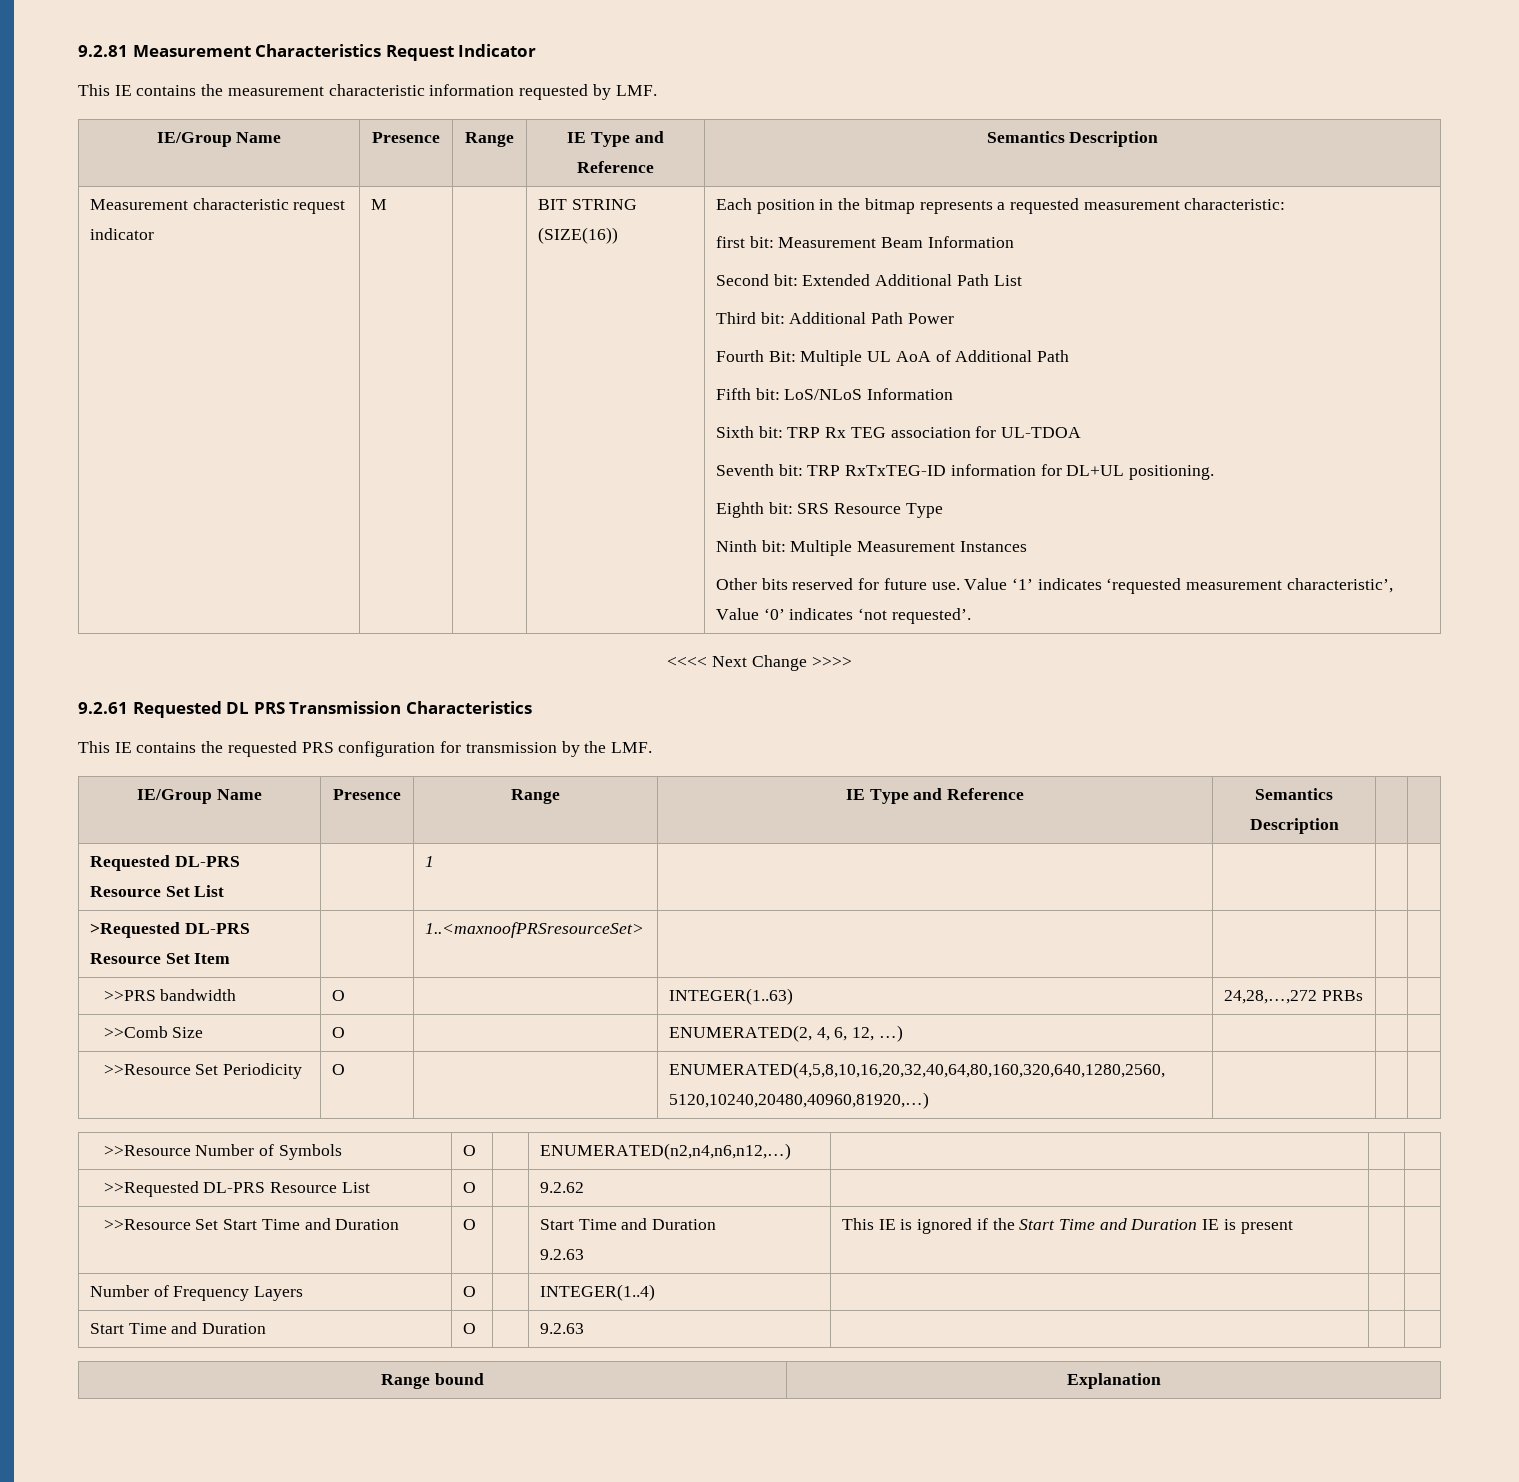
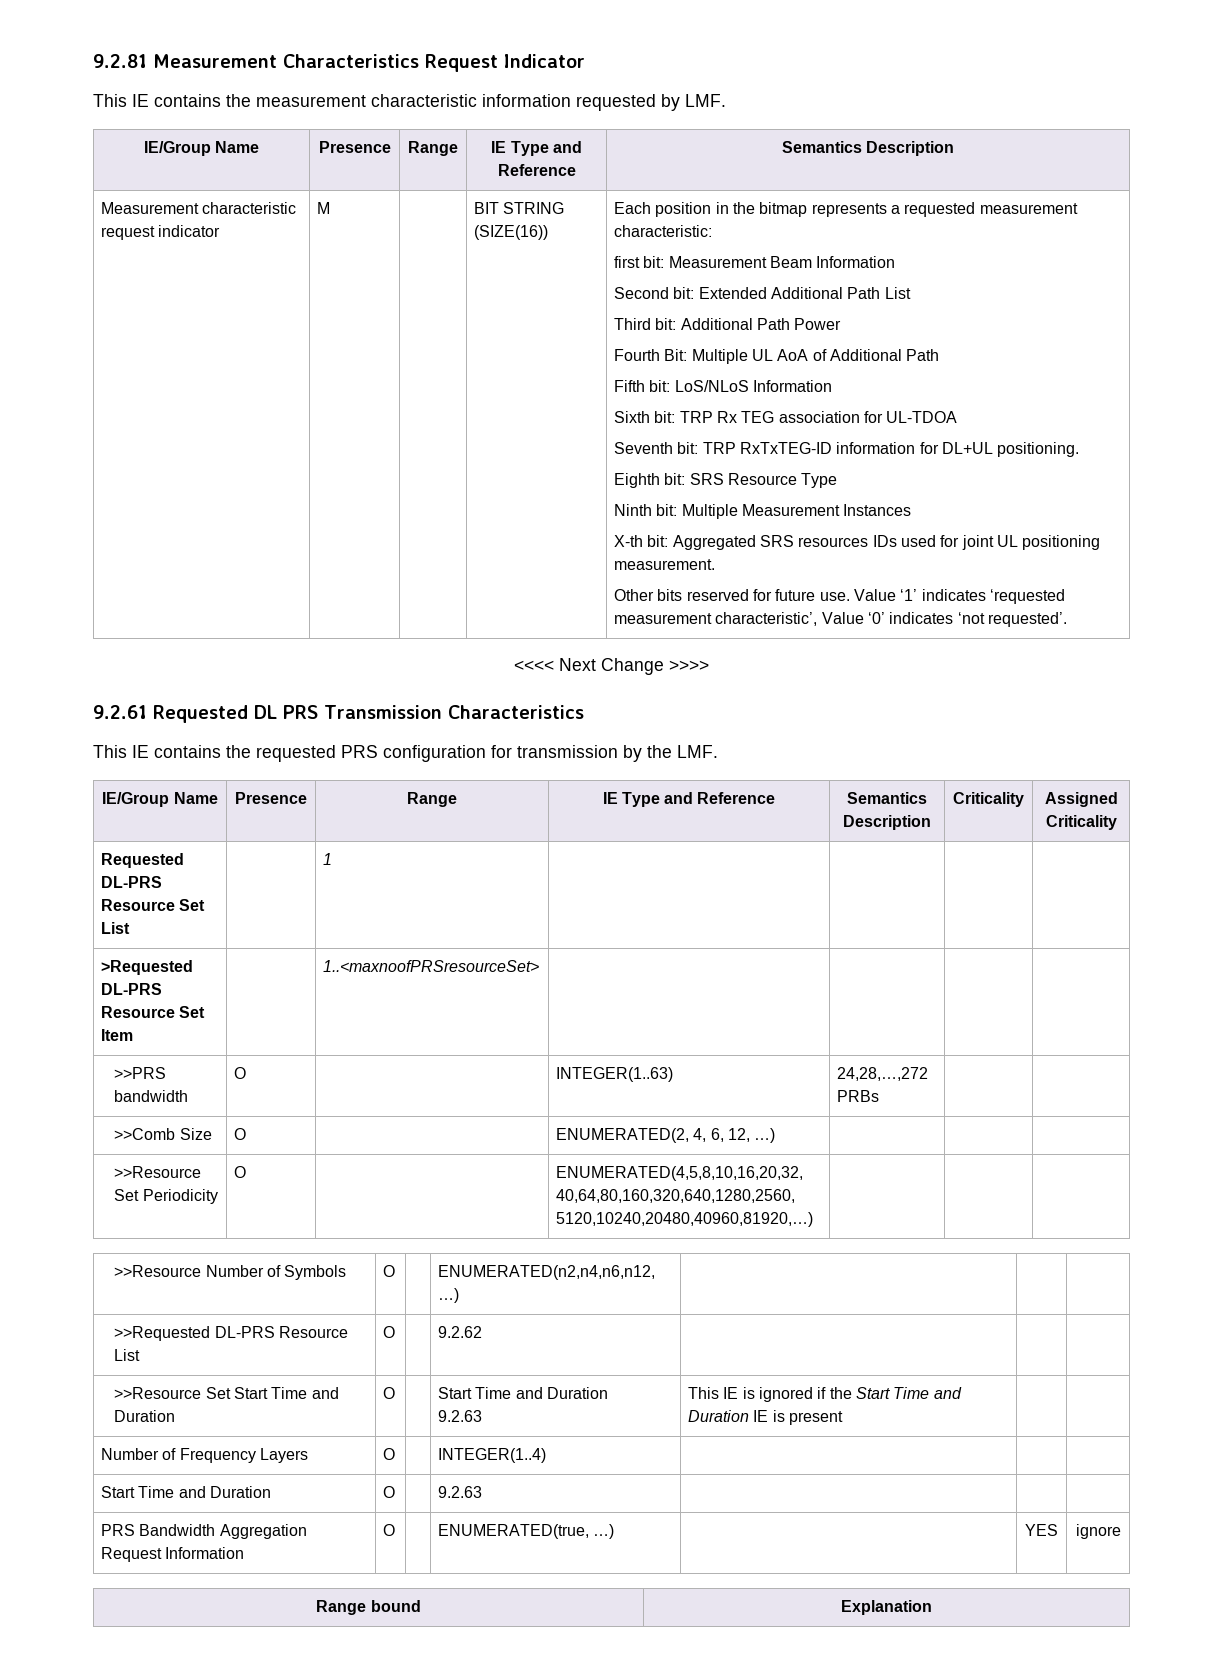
+ X-th bit: Aggregated SRS resources IDs used for joint UL positioning measurement.
- IE/Group Name | Presence | Range | IE Type and Reference | Semantics Description | |
+ IE/Group Name | Presence | Range | IE Type and Reference | Semantics Description | Criticality | Assigned Criticality
+ PRS Bandwidth Aggregation Request Information | O | | ENUMERATED(true, …) | | YES | ignore

